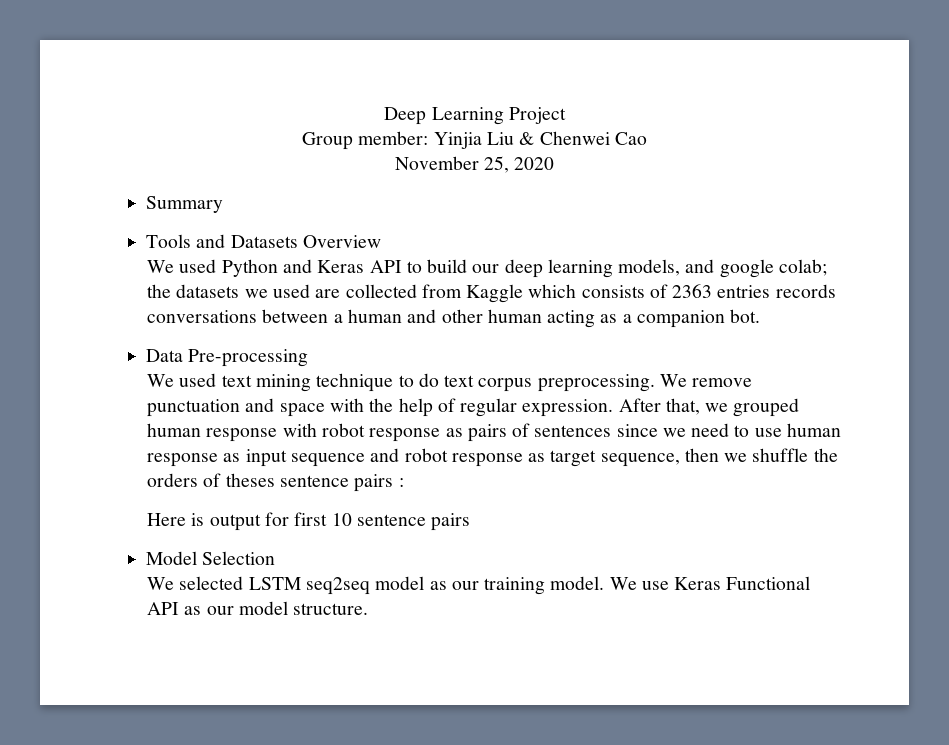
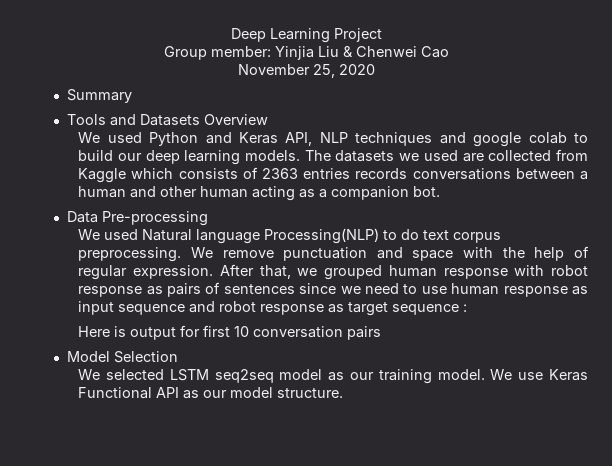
- We used Python and Keras API to build our deep learning models, and google colab; the datasets we used are collected from Kaggle which consists of 2363 entries records conversations between a human and other human acting as a companion bot.
+ We used Python and Keras API, NLP techniques and google colab to build our deep learning models. The datasets we used are collected from Kaggle which consists of 2363 entries records conversations between a human and other human acting as a companion bot.
- We used text mining technique to do text corpus preprocessing.
+ We used Natural language Processing(NLP) to do text corpus preprocessing.
- After that, we grouped human response with robot response as pairs of sentences since we need to use human response as input sequence and robot response as target sequence, then we shuffle the orders of theses sentence pairs :
+ After that, we grouped human response with robot response as pairs of sentences since we need to use human response as input sequence and robot response as target sequence :
- Here is output for first 10 sentence pairs
+ Here is output for first 10 conversation pairs

